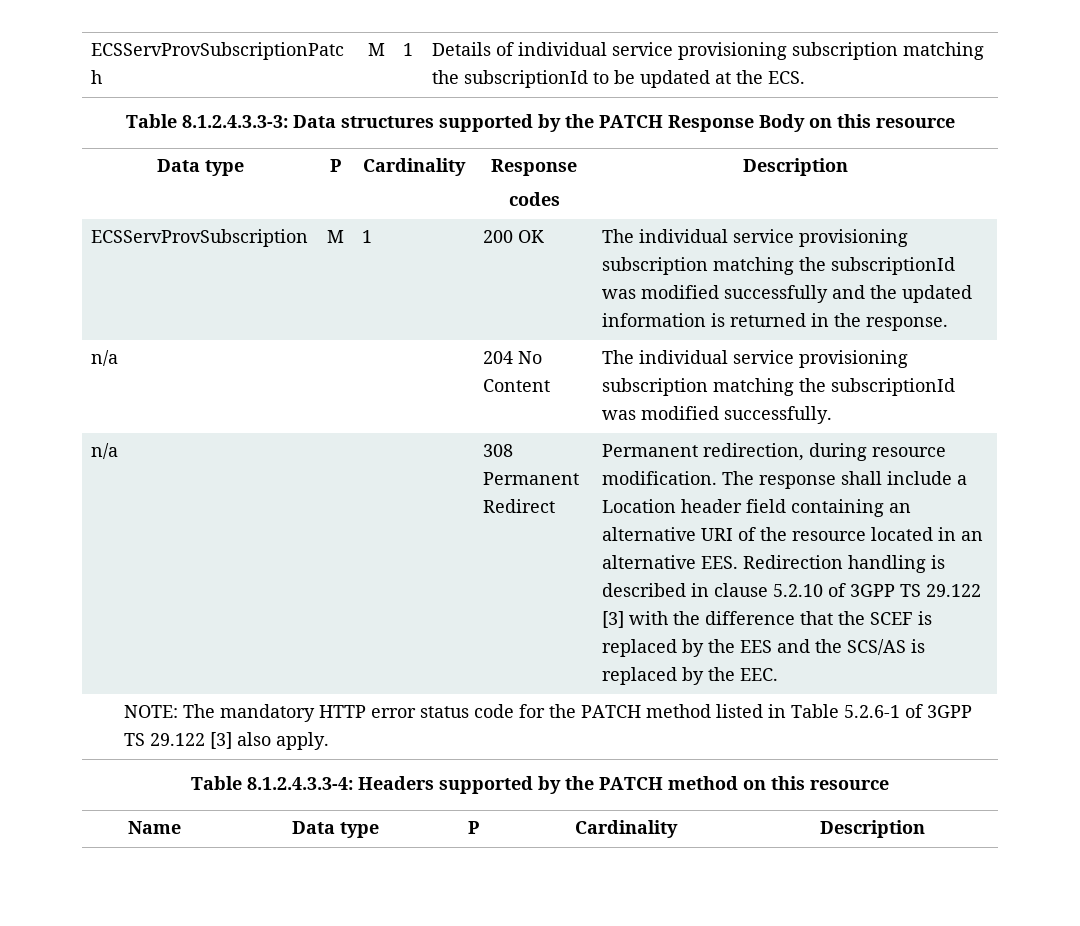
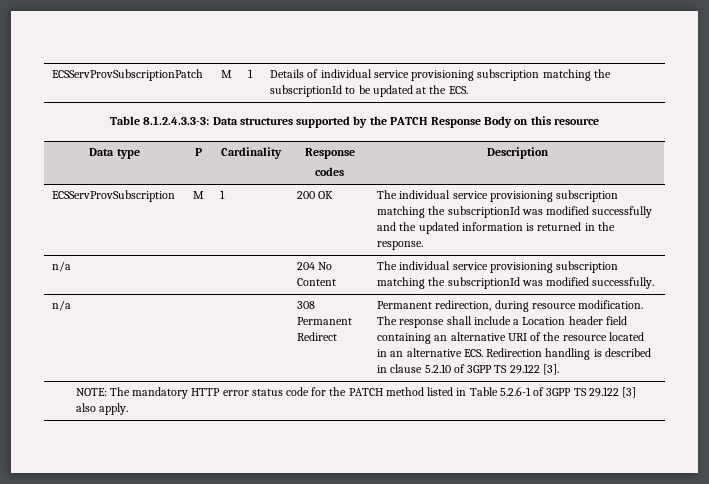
- The response shall include a Location header field containing an alternative URI of the resource located in an alternative EES. Redirection handling is described in clause 5.2.10 of 3GPP TS 29.122 [3] with the difference that the SCEF is replaced by the EES and the SCS/AS is replaced by the EEC.
+ The response shall include a Location header field containing an alternative URI of the resource located in an alternative ECS. Redirection handling is described in clause 5.2.10 of 3GPP TS 29.122 [3].
- Table 8.1.2.4.3.3-4: Headers supported by the PATCH method on this resource
- Name | Data type | P | Cardinality | Description

